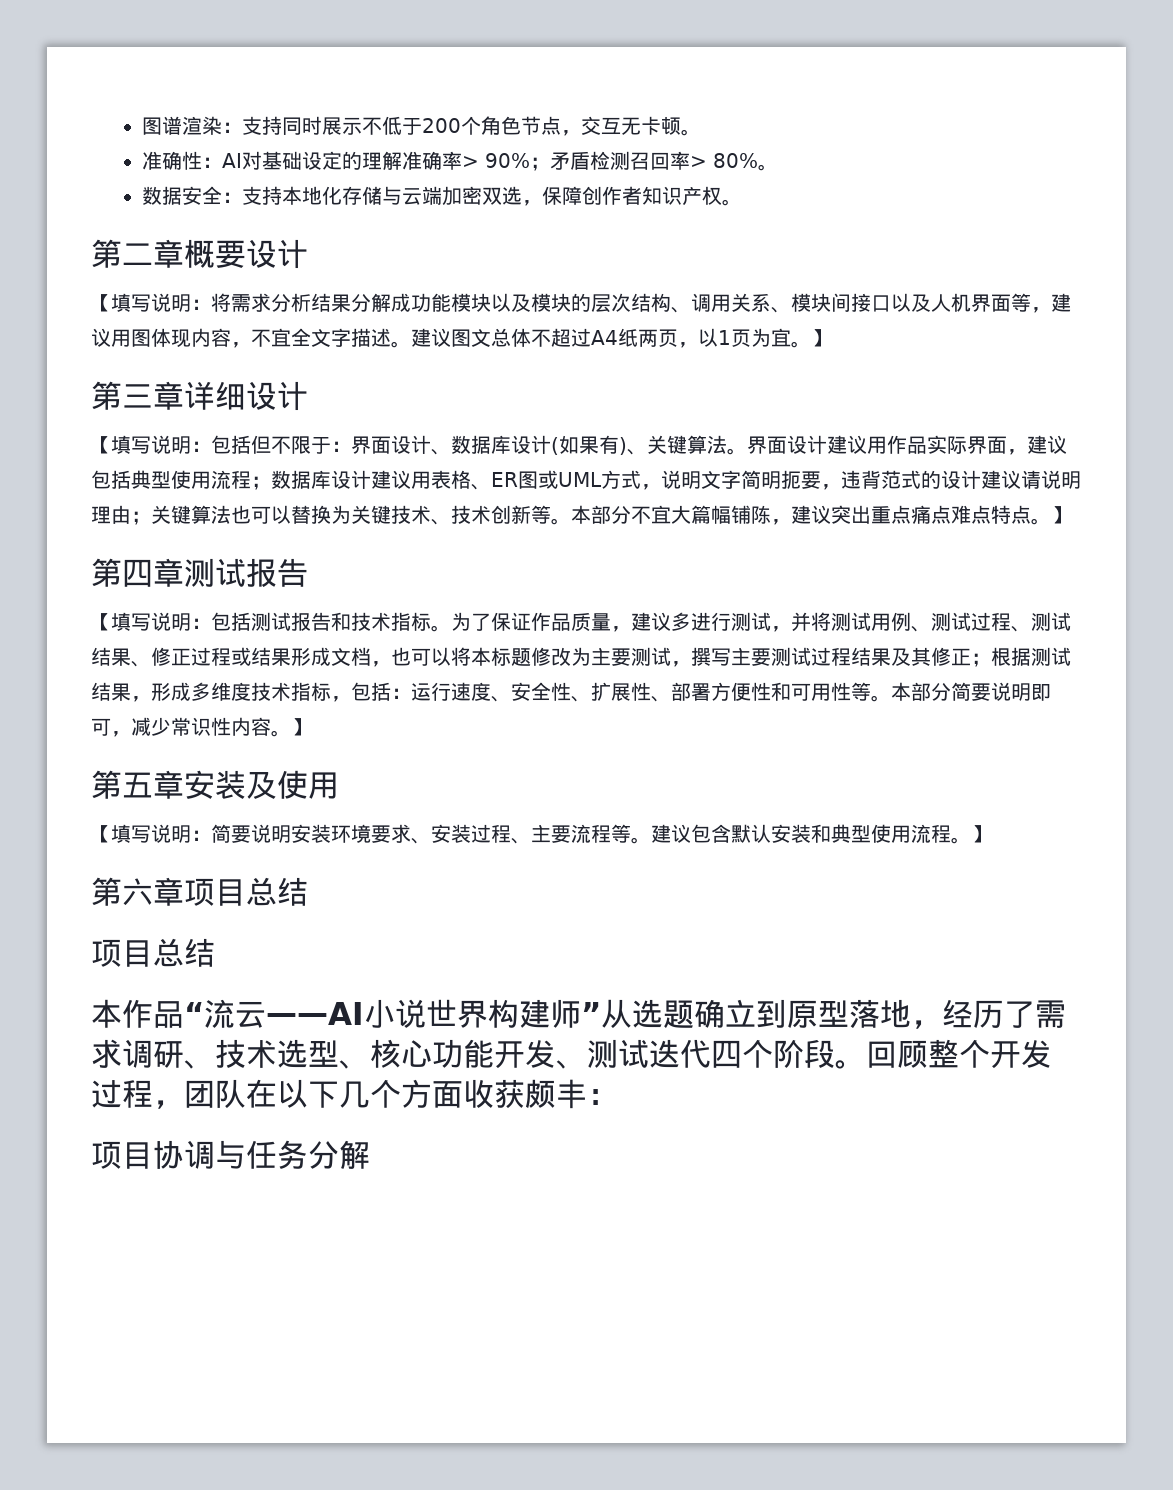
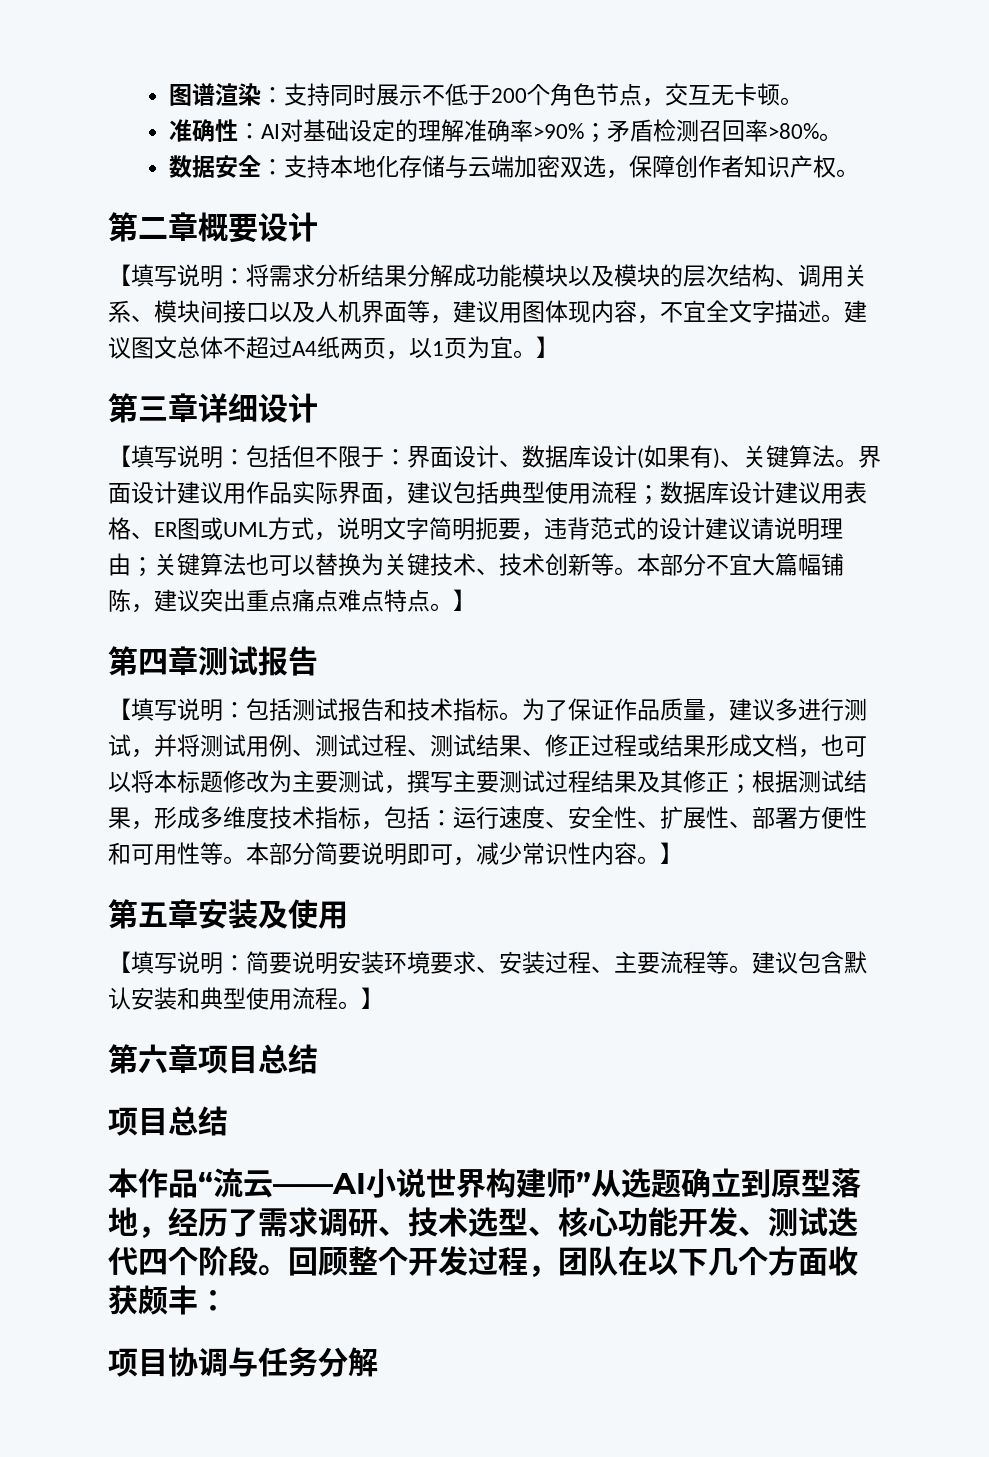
- 准确性：AI对基础设定的理解准确率> 90%；矛盾检测召回率> 80%。
+ 准确性：AI对基础设定的理解准确率>90%；矛盾检测召回率>80%。

